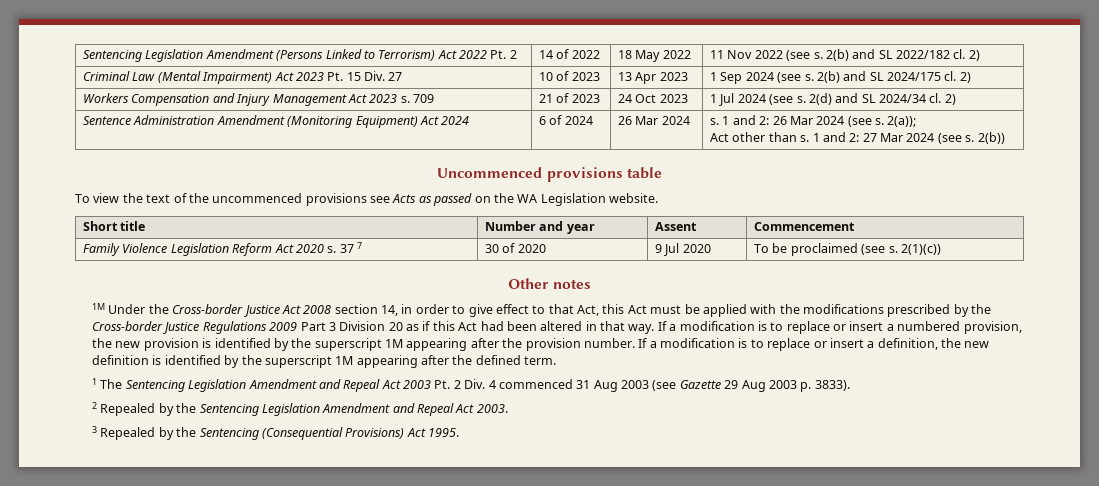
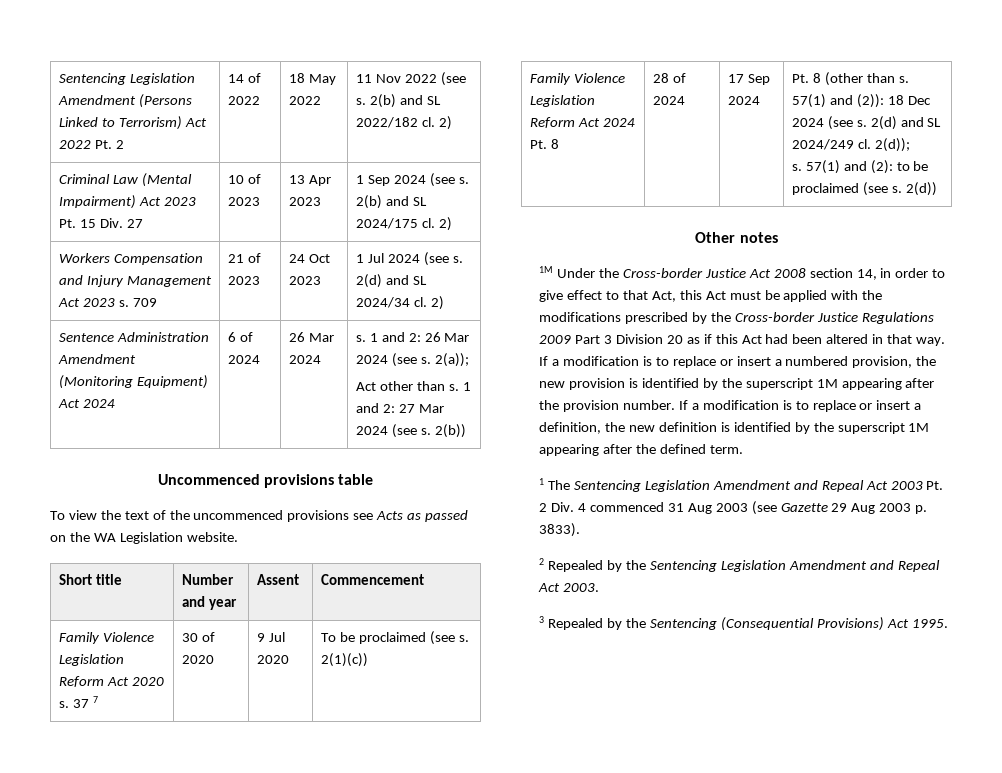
+ Family Violence Legislation Reform Act 2024 Pt. 8 | 28 of 2024 | 17 Sep 2024 | Pt. 8 (other than s. 57(1) and (2)): 18 Dec 2024 (see s. 2(d) and SL 2024/249 cl. 2(d));
+ s. 57(1) and (2): to be proclaimed (see s. 2(d))

